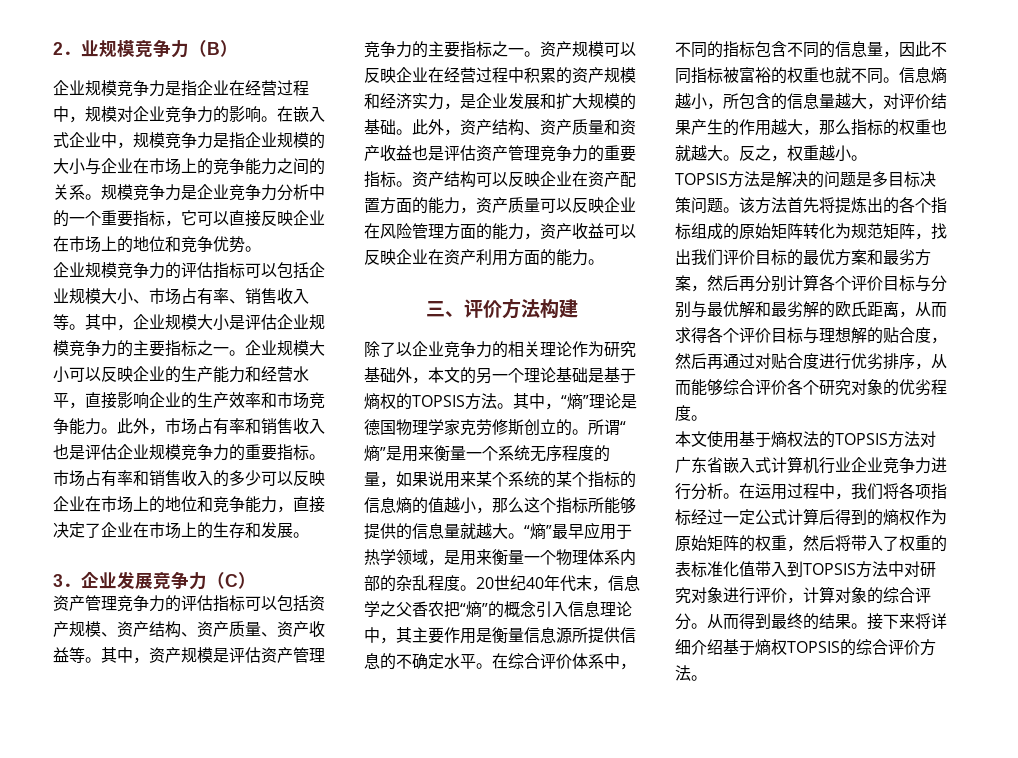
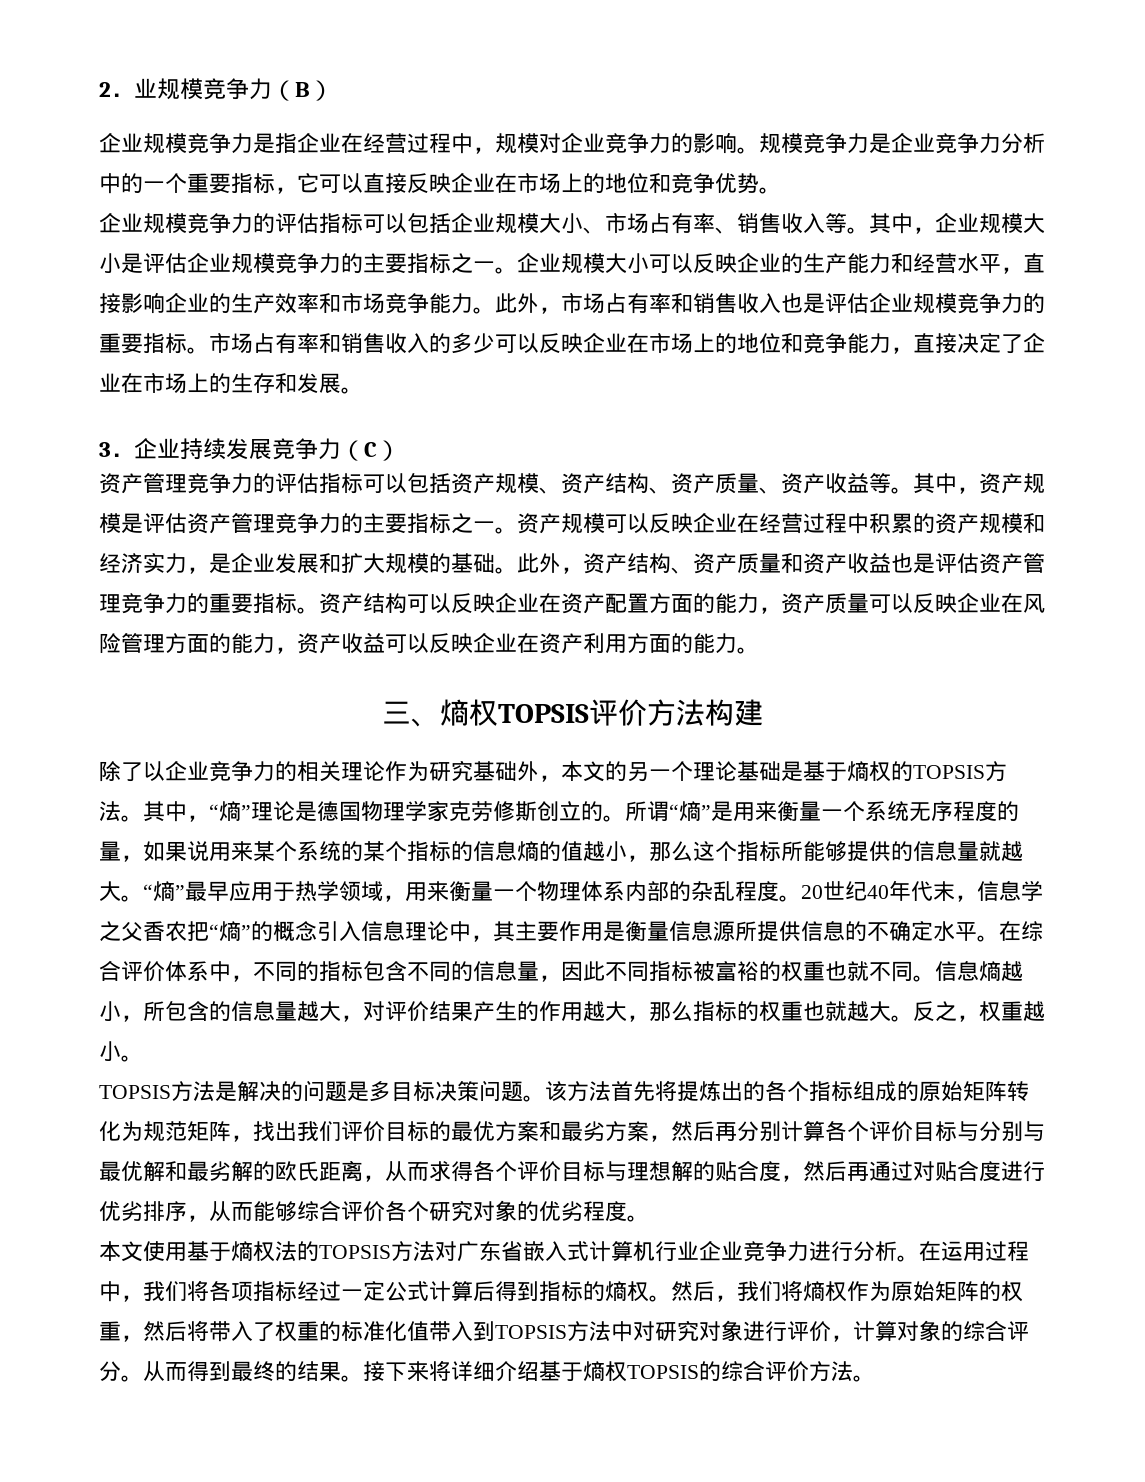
- 在嵌入式企业中，规模竞争力是指企业规模的大小与企业在市场上的竞争能力之间的关系。
- 3．企业发展竞争力（C）
+ 3．企业持续发展竞争力（C）
- 三、评价方法构建
+ 三、熵权TOPSIS评价方法构建
- “熵”最早应用于热学领域，是用来衡量一个物理体系内部的杂乱程度。
+ “熵”最早应用于热学领域，用来衡量一个物理体系内部的杂乱程度。
- 在运用过程中，我们将各项指标经过一定公式计算后得到的熵权作为原始矩阵的权重，然后将带入了权重的表标准化值带入到TOPSIS方法中对研究对象进行评价，计算对象的综合评分。
+ 在运用过程中，我们将各项指标经过一定公式计算后得到指标的熵权。然后，我们将熵权作为原始矩阵的权重，然后将带入了权重的标准化值带入到TOPSIS方法中对研究对象进行评价，计算对象的综合评分。

